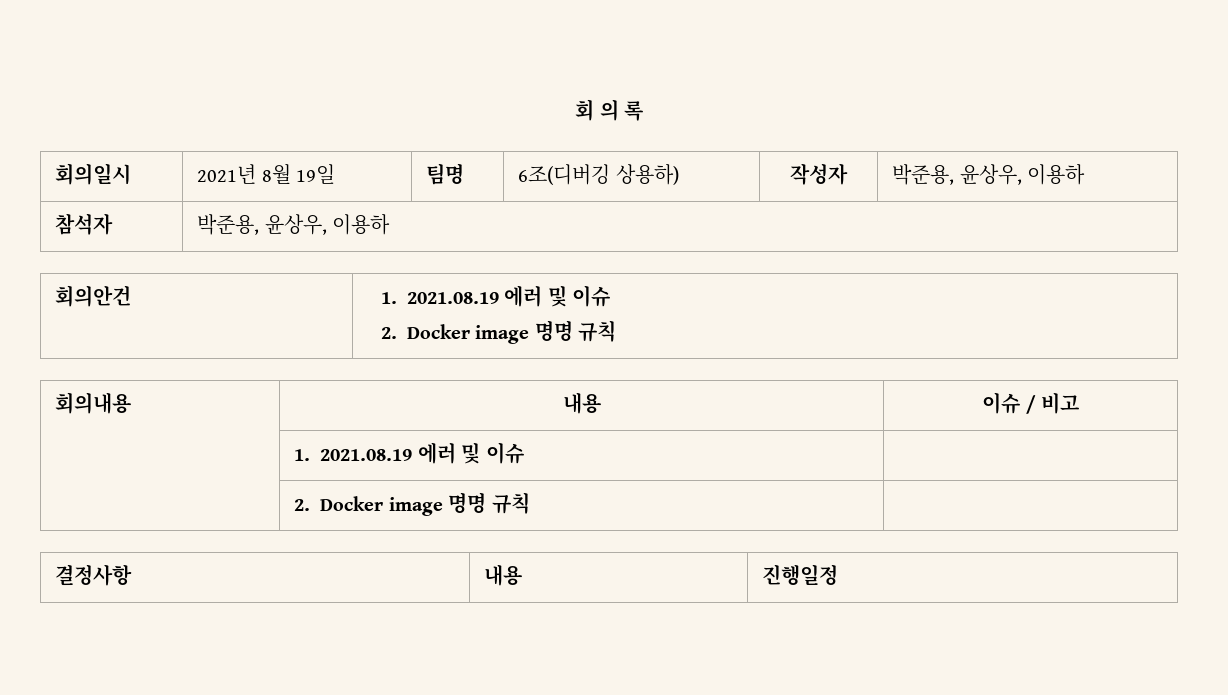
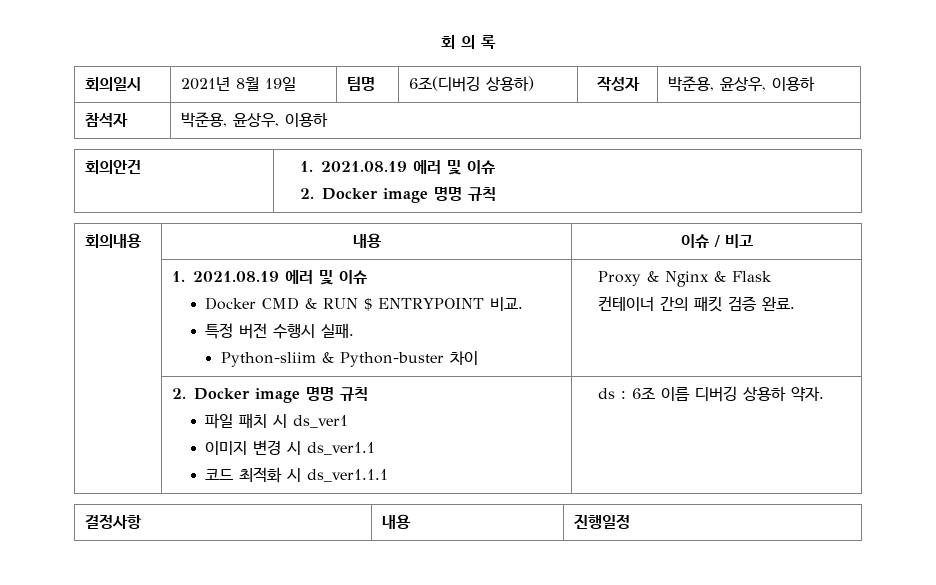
  회의내용 | 내용 | 이슈 / 비고
- | 1. 2021.08.19 에러 및 이슈 |
- | 2. Docker image 명명 규칙 |
+ | 1. 2021.08.19 에러 및 이슈
+ Docker CMD & RUN $ ENTRYPOINT 비교.
+ 특정 버전 수행시 실패.
+ Python-sliim & Python-buster 차이 | Proxy & Nginx & Flask
+ 컨테이너 간의 패킷 검증 완료.
+ | 2. Docker image 명명 규칙
+ 파일 패치 시 ds_ver1
+ 이미지 변경 시 ds_ver1.1
+ 코드 최적화 시 ds_ver1.1.1 | ds : 6조 이름 디버깅 상용하 약자.

